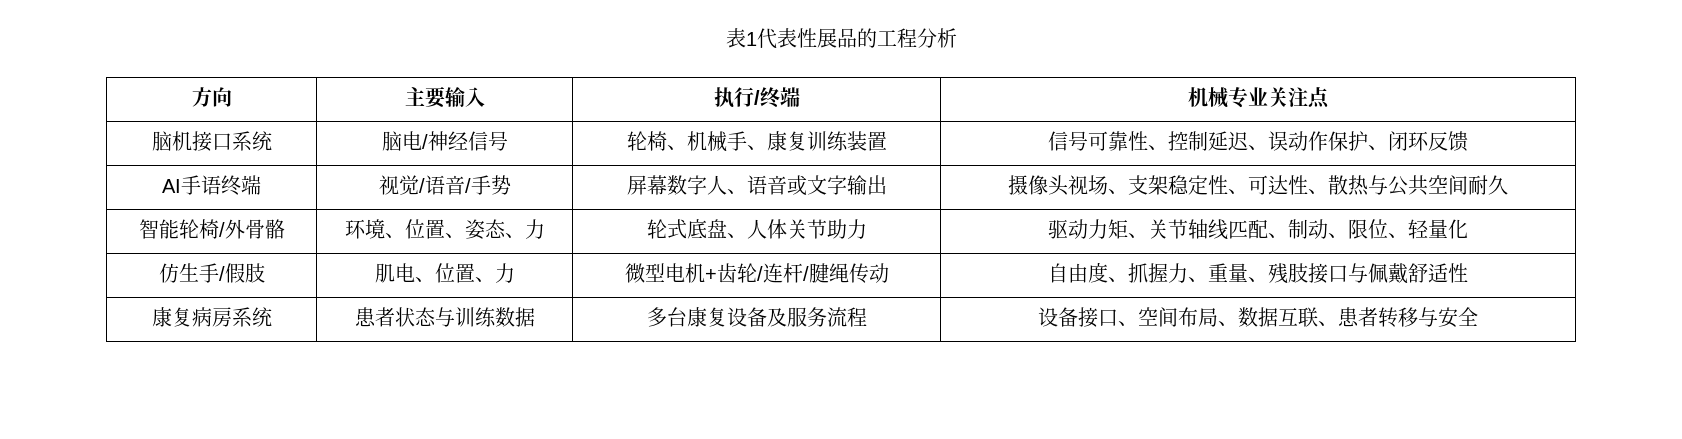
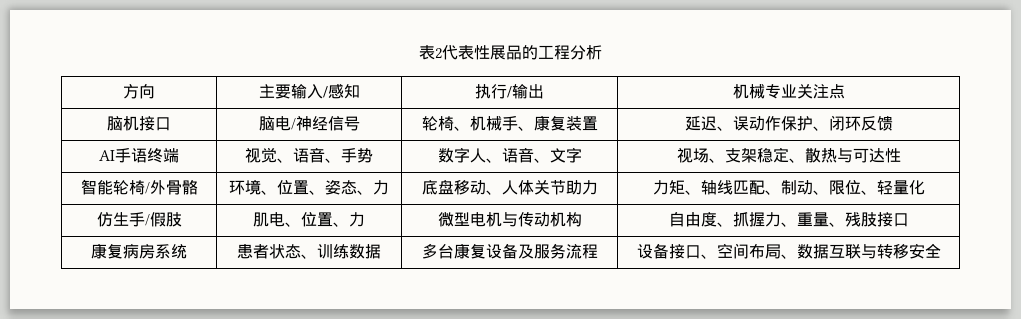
- 表1代表性展品的工程分析
+ 表2代表性展品的工程分析
- 方向 | 主要输入 | 执行/终端 | 机械专业关注点
+ 方向 | 主要输入/感知 | 执行/输出 | 机械专业关注点
- 脑机接口系统 | 脑电/神经信号 | 轮椅、机械手、康复训练装置 | 信号可靠性、控制延迟、误动作保护、闭环反馈
+ 脑机接口 | 脑电/神经信号 | 轮椅、机械手、康复装置 | 延迟、误动作保护、闭环反馈
- AI手语终端 | 视觉/语音/手势 | 屏幕数字人、语音或文字输出 | 摄像头视场、支架稳定性、可达性、散热与公共空间耐久
+ AI手语终端 | 视觉、语音、手势 | 数字人、语音、文字 | 视场、支架稳定、散热与可达性
- 智能轮椅/外骨骼 | 环境、位置、姿态、力 | 轮式底盘、人体关节助力 | 驱动力矩、关节轴线匹配、制动、限位、轻量化
+ 智能轮椅/外骨骼 | 环境、位置、姿态、力 | 底盘移动、人体关节助力 | 力矩、轴线匹配、制动、限位、轻量化
- 仿生手/假肢 | 肌电、位置、力 | 微型电机+齿轮/连杆/腱绳传动 | 自由度、抓握力、重量、残肢接口与佩戴舒适性
+ 仿生手/假肢 | 肌电、位置、力 | 微型电机与传动机构 | 自由度、抓握力、重量、残肢接口
- 康复病房系统 | 患者状态与训练数据 | 多台康复设备及服务流程 | 设备接口、空间布局、数据互联、患者转移与安全
+ 康复病房系统 | 患者状态、训练数据 | 多台康复设备及服务流程 | 设备接口、空间布局、数据互联与转移安全

